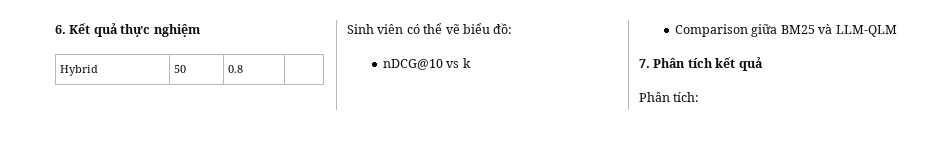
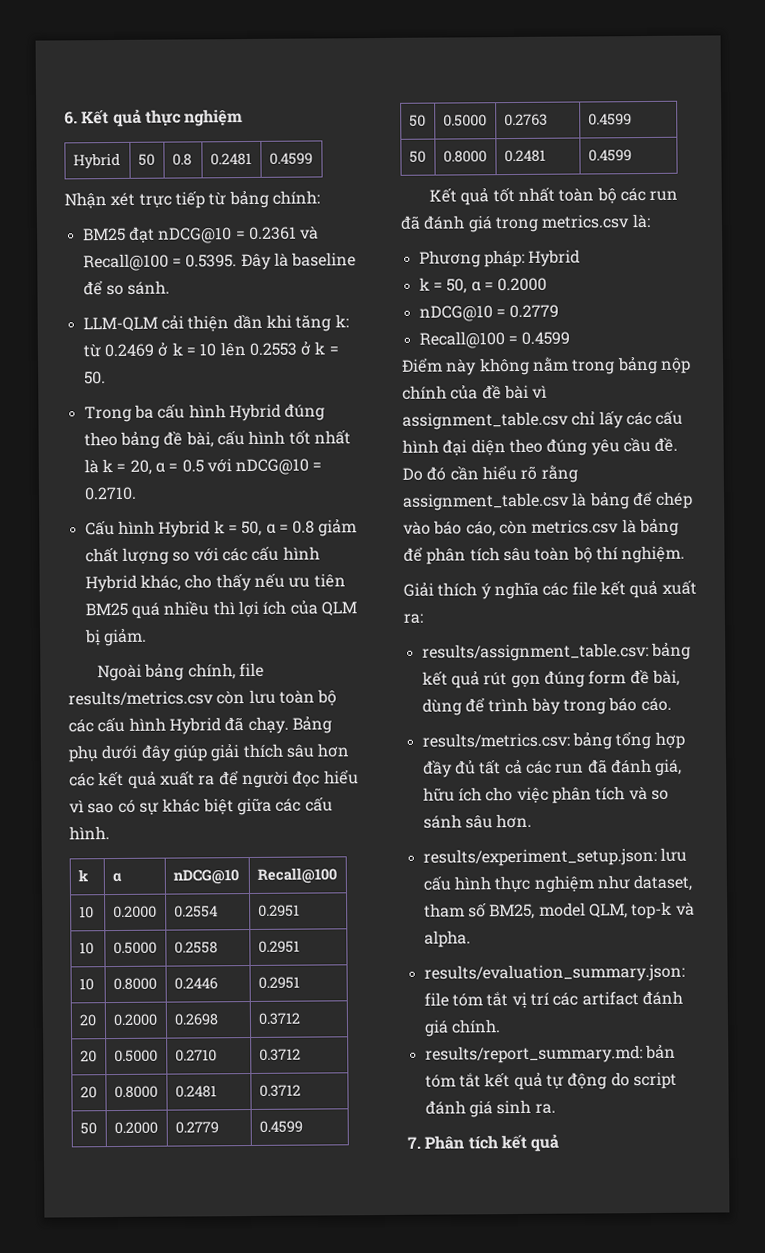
- Hybrid | 50 | 0.8 |
- Sinh viên có thể vẽ biểu đồ:
- nDCG@10 vs k
- Comparison giữa BM25 và LLM-QLM
+ Hybrid | 50 | 0.8 | 0.2481 | 0.4599
+ Nhận xét trực tiếp từ bảng chính:
+ BM25 đạt nDCG@10 = 0.2361 và Recall@100 = 0.5395. Đây là baseline để so sánh.
+ LLM-QLM cải thiện dần khi tăng k: từ 0.2469 ở k = 10 lên 0.2553 ở k = 50.
+ Trong ba cấu hình Hybrid đúng theo bảng đề bài, cấu hình tốt nhất là k = 20, α = 0.5 với nDCG@10 = 0.2710.
+ Cấu hình Hybrid k = 50, α = 0.8 giảm chất lượng so với các cấu hình Hybrid khác, cho thấy nếu ưu tiên BM25 quá nhiều thì lợi ích của QLM bị giảm.
+ Ngoài bảng chính, file results/metrics.csv còn lưu toàn bộ các cấu hình Hybrid đã chạy. Bảng phụ dưới đây giúp giải thích sâu hơn các kết quả xuất ra để người đọc hiểu vì sao có sự khác biệt giữa các cấu hình.
+ k | α | nDCG@10 | Recall@100
+ 10 | 0.2000 | 0.2554 | 0.2951
+ 10 | 0.5000 | 0.2558 | 0.2951
+ 10 | 0.8000 | 0.2446 | 0.2951
+ 20 | 0.2000 | 0.2698 | 0.3712
+ 20 | 0.5000 | 0.2710 | 0.3712
+ 20 | 0.8000 | 0.2481 | 0.3712
+ 50 | 0.2000 | 0.2779 | 0.4599
+ 50 | 0.5000 | 0.2763 | 0.4599
+ 50 | 0.8000 | 0.2481 | 0.4599
+ Kết quả tốt nhất toàn bộ các run đã đánh giá trong metrics.csv là:
+ Phương pháp: Hybrid
+ k = 50, α = 0.2000
+ nDCG@10 = 0.2779
+ Recall@100 = 0.4599
+ Điểm này không nằm trong bảng nộp chính của đề bài vì assignment_table.csv chỉ lấy các cấu hình đại diện theo đúng yêu cầu đề. Do đó cần hiểu rõ rằng assignment_table.csv là bảng để chép vào báo cáo, còn metrics.csv là bảng để phân tích sâu toàn bộ thí nghiệm.
+ Giải thích ý nghĩa các file kết quả xuất ra:
+ results/assignment_table.csv: bảng kết quả rút gọn đúng form đề bài, dùng để trình bày trong báo cáo.
+ results/metrics.csv: bảng tổng hợp đầy đủ tất cả các run đã đánh giá, hữu ích cho việc phân tích và so sánh sâu hơn.
+ results/experiment_setup.json: lưu cấu hình thực nghiệm như dataset, tham số BM25, model QLM, top-k và alpha.
+ results/evaluation_summary.json: file tóm tắt vị trí các artifact đánh giá chính.
+ results/report_summary.md: bản tóm tắt kết quả tự động do script đánh giá sinh ra.
- Phân tích:

